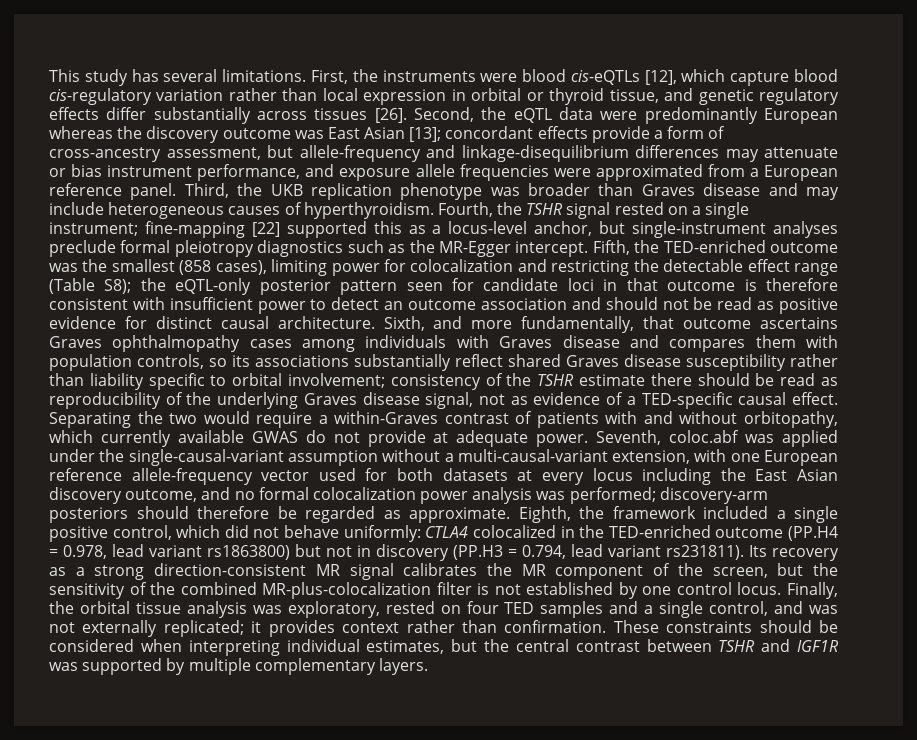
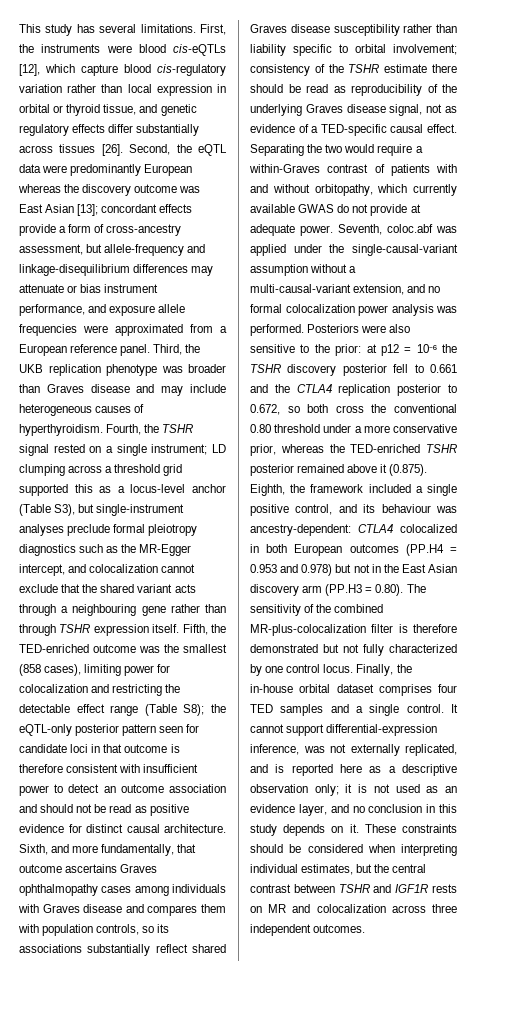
- Fourth, the TSHR signal rested on a single instrument; fine-mapping [22] supported this as a locus-level anchor, but single-instrument analyses preclude formal pleiotropy diagnostics such as the MR-Egger intercept.
+ Fourth, the TSHR signal rested on a single instrument; LD clumping across a threshold grid supported this as a locus-level anchor (Table S3), but single-instrument analyses preclude formal pleiotropy diagnostics such as the MR-Egger intercept, and colocalization cannot exclude that the shared variant acts through a neighbouring gene rather than through TSHR expression itself.
- Seventh, coloc.abf was applied under the single-causal-variant assumption without a multi-causal-variant extension, with one European reference allele-frequency vector used for both datasets at every locus including the East Asian discovery outcome, and no formal colocalization power analysis was performed; discovery-arm posteriors should therefore be regarded as approximate. Eighth, the framework included a single positive control, which did not behave uniformly: CTLA4 colocalized in the TED-enriched outcome (PP.H4 = 0.978, lead variant rs1863800) but not in discovery (PP.H3 = 0.794, lead variant rs231811). Its recovery as a strong direction-consistent MR signal calibrates the MR component of the screen, but the sensitivity of the combined MR-plus-colocalization filter is not established by one control locus.
+ Seventh, coloc.abf was applied under the single-causal-variant assumption without a multi-causal-variant extension, and no formal colocalization power analysis was performed. Posteriors were also sensitive to the prior: at p12 = 10⁻⁶ the TSHR discovery posterior fell to 0.661 and the CTLA4 replication posterior to 0.672, so both cross the conventional 0.80 threshold under a more conservative prior, whereas the TED-enriched TSHR posterior remained above it (0.875). Eighth, the framework included a single positive control, and its behaviour was ancestry-dependent: CTLA4 colocalized in both European outcomes (PP.H4 = 0.953 and 0.978) but not in the East Asian discovery arm (PP.H3 = 0.80). The sensitivity of the combined MR-plus-colocalization filter is therefore demonstrated but not fully characterized by one control locus.
- Finally, the orbital tissue analysis was exploratory, rested on four TED samples and a single control, and was not externally replicated; it provides context rather than confirmation.
+ Finally, the in-house orbital dataset comprises four TED samples and a single control. It cannot support differential-expression inference, was not externally replicated, and is reported here as a descriptive observation only; it is not used as an evidence layer, and no conclusion in this study depends on it.
- These constraints should be considered when interpreting individual estimates, but the central contrast between TSHR and IGF1R was supported by multiple complementary layers.
+ These constraints should be considered when interpreting individual estimates, but the central contrast between TSHR and IGF1R rests on MR and colocalization across three independent outcomes.

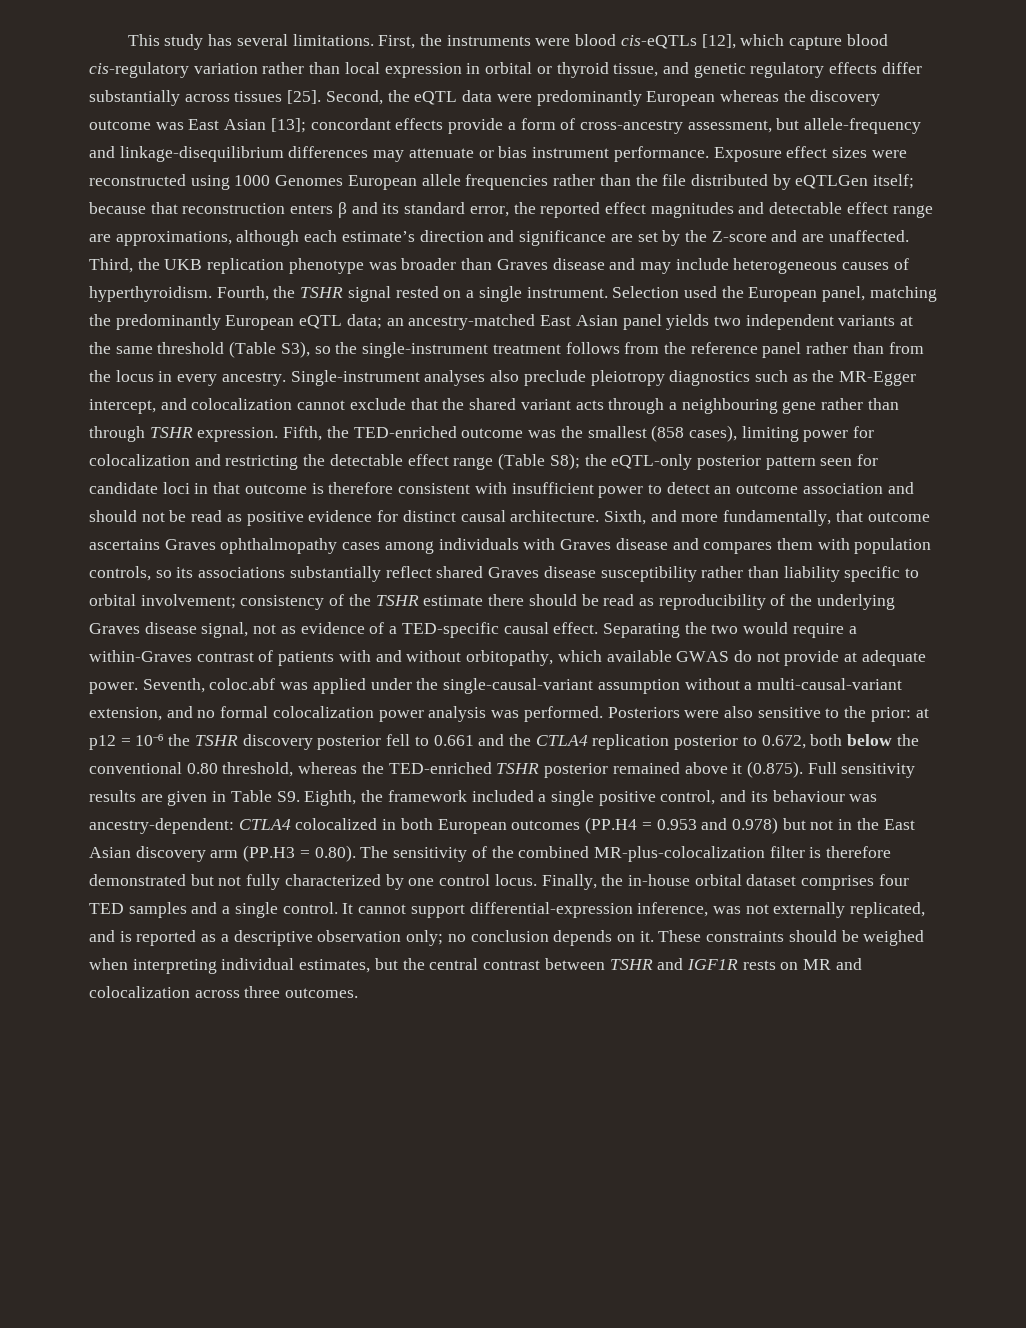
- First, the instruments were blood cis-eQTLs [12], which capture blood cis-regulatory variation rather than local expression in orbital or thyroid tissue, and genetic regulatory effects differ substantially across tissues [26].
+ First, the instruments were blood cis-eQTLs [12], which capture blood cis-regulatory variation rather than local expression in orbital or thyroid tissue, and genetic regulatory effects differ substantially across tissues [25].
- Second, the eQTL data were predominantly European whereas the discovery outcome was East Asian [13]; concordant effects provide a form of cross-ancestry assessment, but allele-frequency and linkage-disequilibrium differences may attenuate or bias instrument performance, and exposure allele frequencies were approximated from a European reference panel.
+ Second, the eQTL data were predominantly European whereas the discovery outcome was East Asian [13]; concordant effects provide a form of cross-ancestry assessment, but allele-frequency and linkage-disequilibrium differences may attenuate or bias instrument performance. Exposure effect sizes were reconstructed using 1000 Genomes European allele frequencies rather than the file distributed by eQTLGen itself; because that reconstruction enters β and its standard error, the reported effect magnitudes and detectable effect range are approximations, although each estimate’s direction and significance are set by the Z-score and are unaffected.
- Fourth, the TSHR signal rested on a single instrument; LD clumping across a threshold grid supported this as a locus-level anchor (Table S3), but single-instrument analyses preclude formal pleiotropy diagnostics such as the MR-Egger intercept, and colocalization cannot exclude that the shared variant acts through a neighbouring gene rather than through TSHR expression itself.
+ Fourth, the TSHR signal rested on a single instrument. Selection used the European panel, matching the predominantly European eQTL data; an ancestry-matched East Asian panel yields two independent variants at the same threshold (Table S3), so the single-instrument treatment follows from the reference panel rather than from the locus in every ancestry. Single-instrument analyses also preclude pleiotropy diagnostics such as the MR-Egger intercept, and colocalization cannot exclude that the shared variant acts through a neighbouring gene rather than through TSHR expression.
- Separating the two would require a within-Graves contrast of patients with and without orbitopathy, which currently available GWAS do not provide at adequate power.
+ Separating the two would require a within-Graves contrast of patients with and without orbitopathy, which available GWAS do not provide at adequate power.
- at p12 = 10⁻⁶ the TSHR discovery posterior fell to 0.661 and the CTLA4 replication posterior to 0.672, so both cross the conventional 0.80 threshold under a more conservative prior, whereas the TED-enriched TSHR posterior remained above it (0.875). Eighth, the framework included a single positive control, and its behaviour was ancestry-dependent:
+ at p12 = 10⁻⁶ the TSHR discovery posterior fell to 0.661 and the CTLA4 replication posterior to 0.672, both below the conventional 0.80 threshold, whereas the TED-enriched TSHR posterior remained above it (0.875). Full sensitivity results are given in Table S9. Eighth, the framework included a single positive control, and its behaviour was ancestry-dependent:
- It cannot support differential-expression inference, was not externally replicated, and is reported here as a descriptive observation only; it is not used as an evidence layer, and no conclusion in this study depends on it.
+ It cannot support differential-expression inference, was not externally replicated, and is reported as a descriptive observation only; no conclusion depends on it.
- These constraints should be considered when interpreting individual estimates, but the central contrast between TSHR and IGF1R rests on MR and colocalization across three independent outcomes.
+ These constraints should be weighed when interpreting individual estimates, but the central contrast between TSHR and IGF1R rests on MR and colocalization across three outcomes.

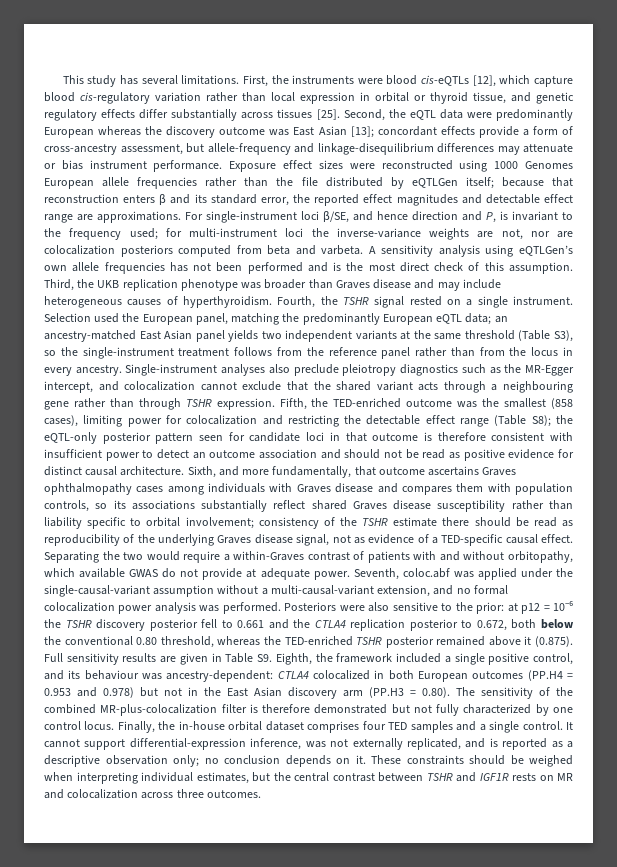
- Exposure effect sizes were reconstructed using 1000 Genomes European allele frequencies rather than the file distributed by eQTLGen itself; because that reconstruction enters β and its standard error, the reported effect magnitudes and detectable effect range are approximations, although each estimate’s direction and significance are set by the Z-score and are unaffected.
+ Exposure effect sizes were reconstructed using 1000 Genomes European allele frequencies rather than the file distributed by eQTLGen itself; because that reconstruction enters β and its standard error, the reported effect magnitudes and detectable effect range are approximations. For single-instrument loci β/SE, and hence direction and P, is invariant to the frequency used; for multi-instrument loci the inverse-variance weights are not, nor are colocalization posteriors computed from beta and varbeta. A sensitivity analysis using eQTLGen’s own allele frequencies has not been performed and is the most direct check of this assumption.

